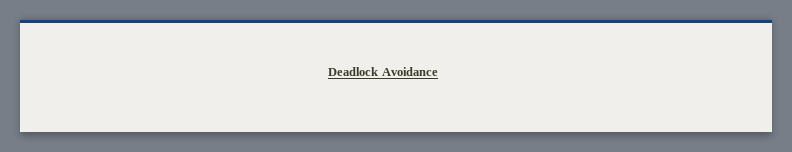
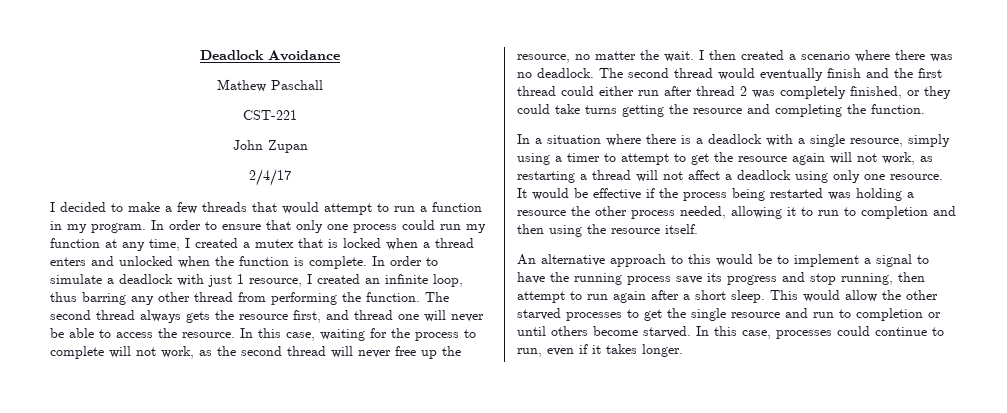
+ Mathew Paschall
+ CST-221
+ John Zupan
+ 2/4/17
+ I decided to make a few threads that would attempt to run a function in my program. In order to ensure that only one process could run my function at any time, I created a mutex that is locked when a thread enters and unlocked when the function is complete. In order to simulate a deadlock with just 1 resource, I created an infinite loop, thus barring any other thread from performing the function. The second thread always gets the resource first, and thread one will never be able to access the resource. In this case, waiting for the process to complete will not work, as the second thread will never free up the resource, no matter the wait. I then created a scenario where there was no deadlock. The second thread would eventually finish and the first thread could either run after thread 2 was completely finished, or they could take turns getting the resource and completing the function.
+ In a situation where there is a deadlock with a single resource, simply using a timer to attempt to get the resource again will not work, as restarting a thread will not affect a deadlock using only one resource. It would be effective if the process being restarted was holding a resource the other process needed, allowing it to run to completion and then using the resource itself.
+ An alternative approach to this would be to implement a signal to have the running process save its progress and stop running, then attempt to run again after a short sleep. This would allow the other starved processes to get the single resource and run to completion or until others become starved. In this case, processes could continue to run, even if it takes longer.

